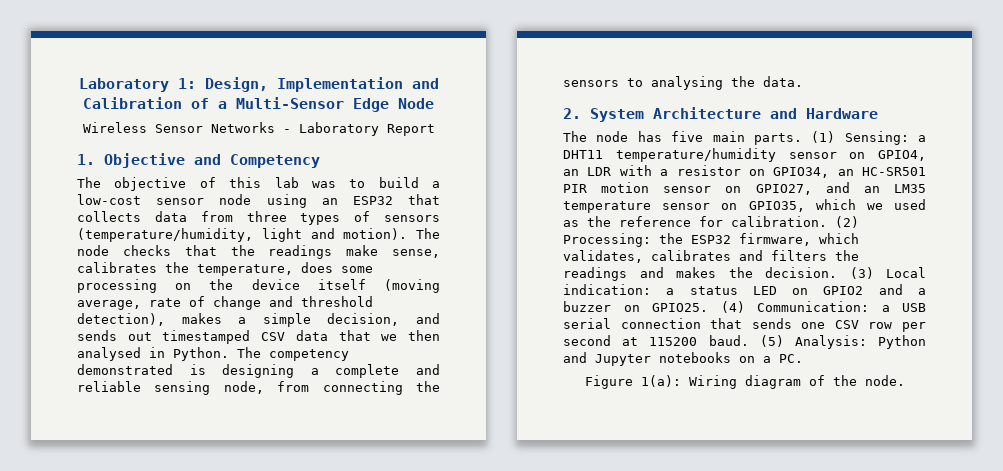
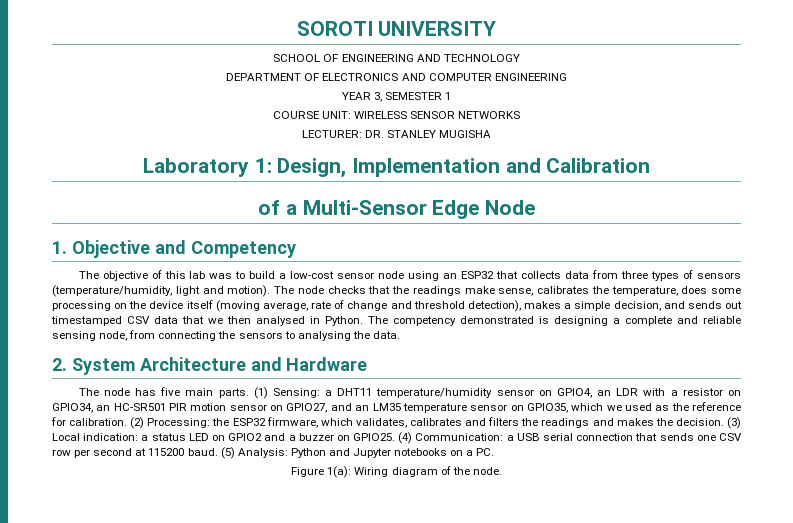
+ SOROTI UNIVERSITY
+ SCHOOL OF ENGINEERING AND TECHNOLOGY
+ DEPARTMENT OF ELECTRONICS AND COMPUTER ENGINEERING
+ YEAR 3, SEMESTER 1
+ COURSE UNIT: WIRELESS SENSOR NETWORKS
+ LECTURER: DR. STANLEY MUGISHA
- Laboratory 1: Design, Implementation and Calibration of a Multi-Sensor Edge Node
+ Laboratory 1: Design, Implementation and Calibration
+ of a Multi-Sensor Edge Node
- Wireless Sensor Networks - Laboratory Report

